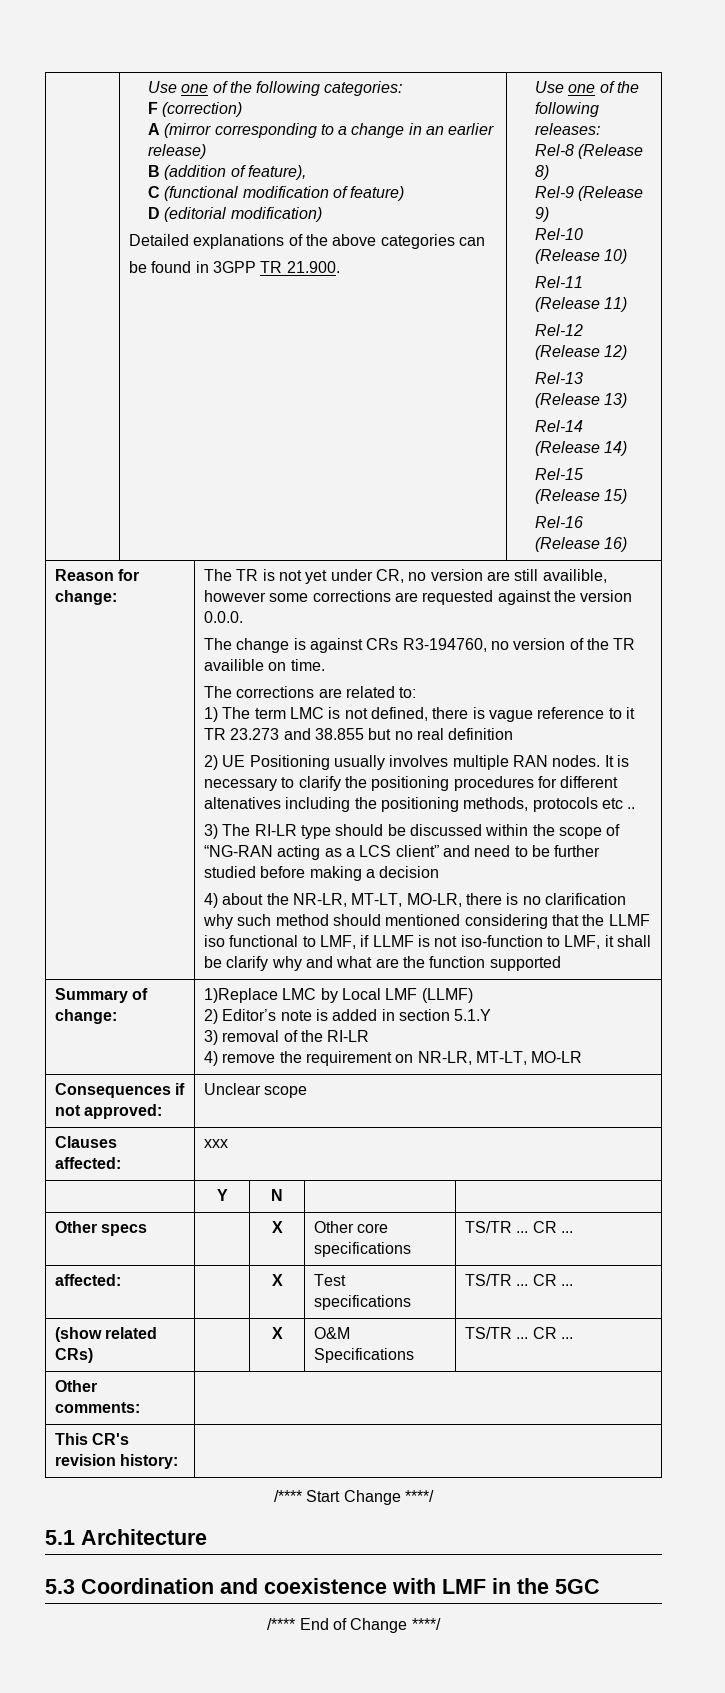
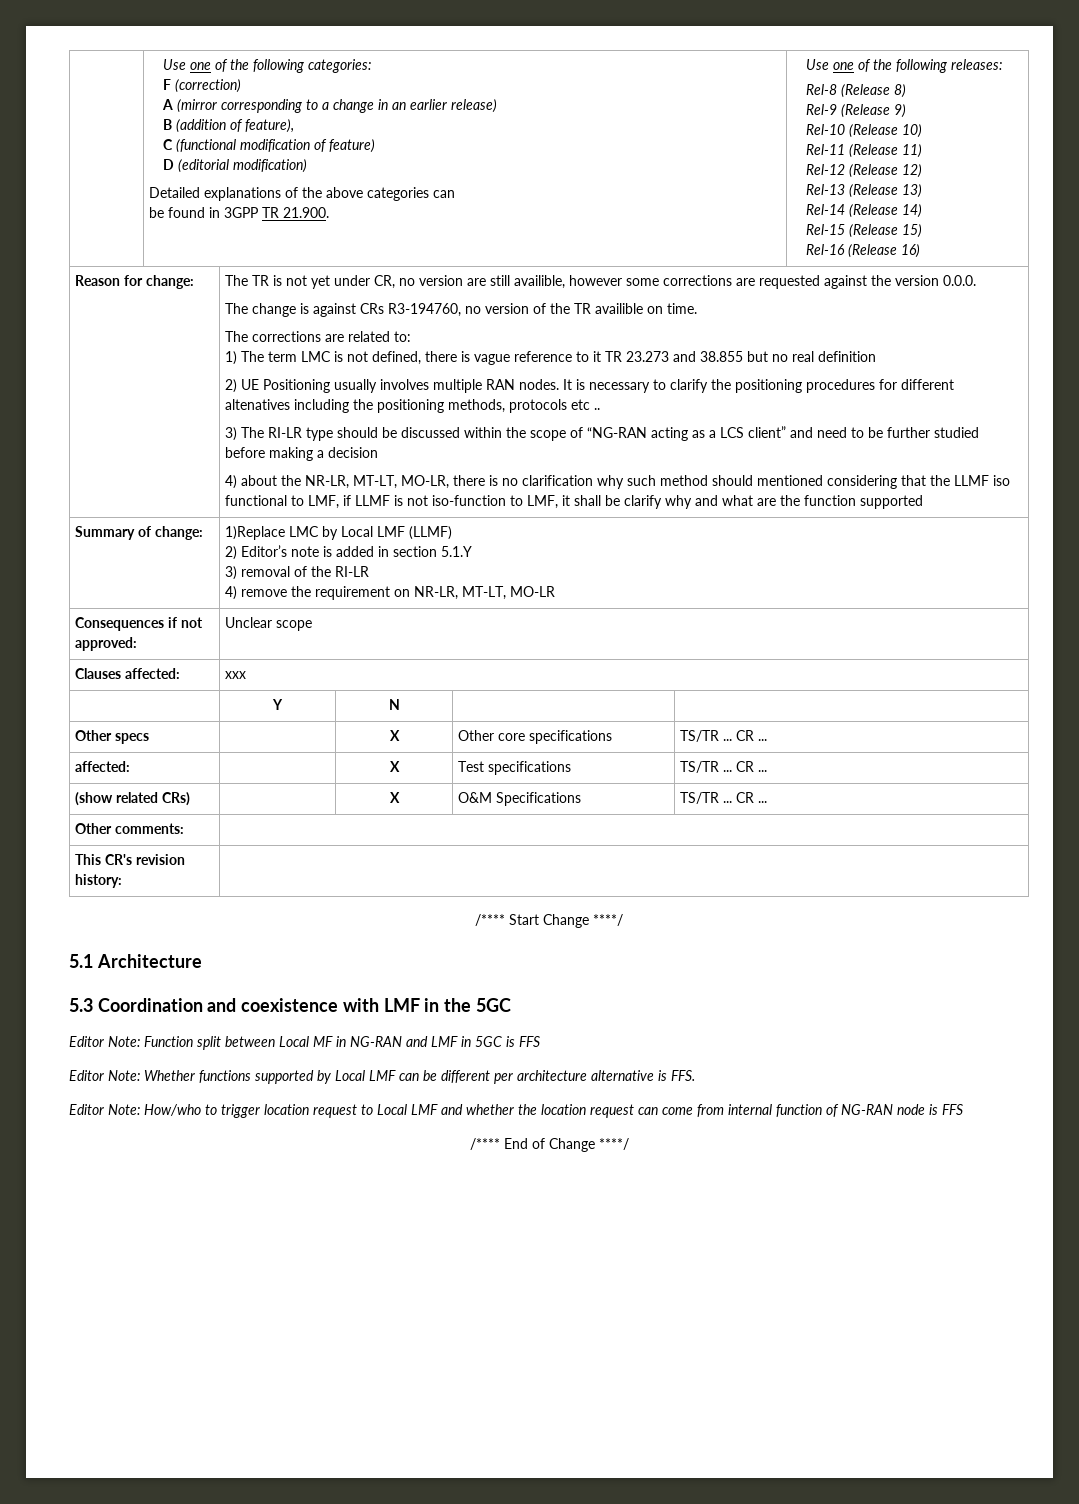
+ Editor Note: Function split between Local MF in NG-RAN and LMF in 5GC is FFS
+ Editor Note: Whether functions supported by Local LMF can be different per architecture alternative is FFS.
+ Editor Note: How/who to trigger location request to Local LMF and whether the location request can come from internal function of NG-RAN node is FFS

